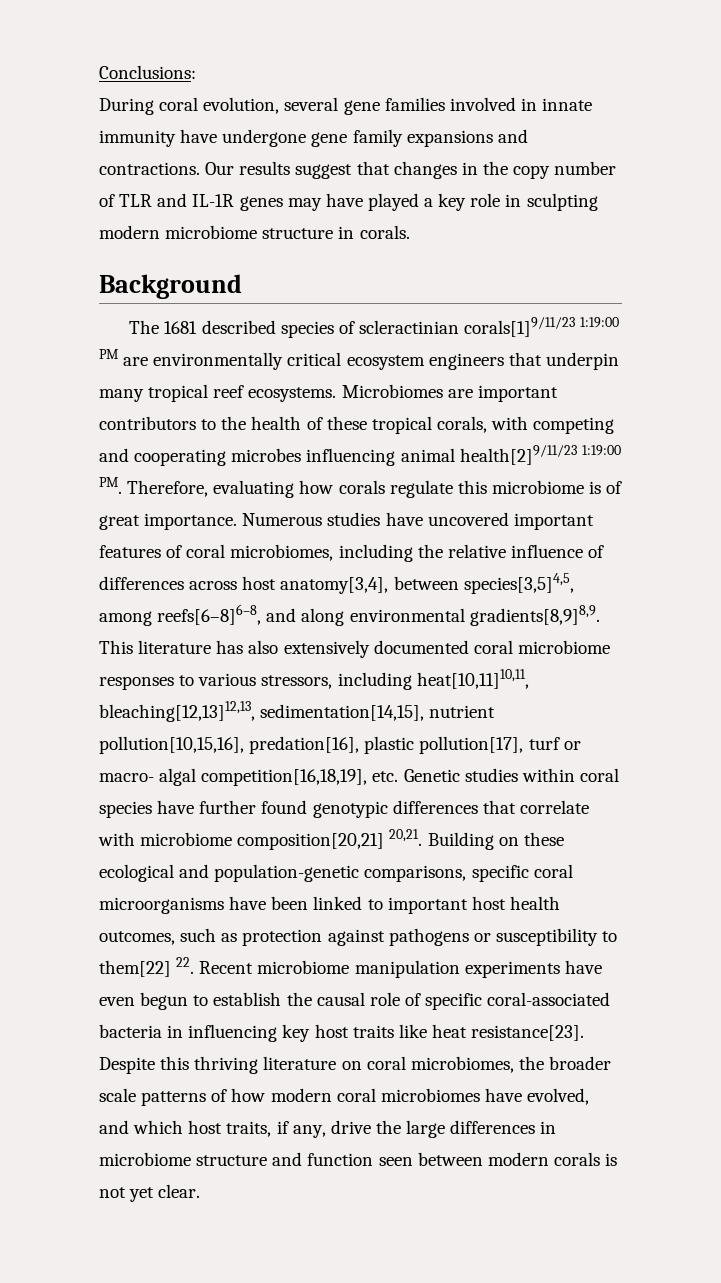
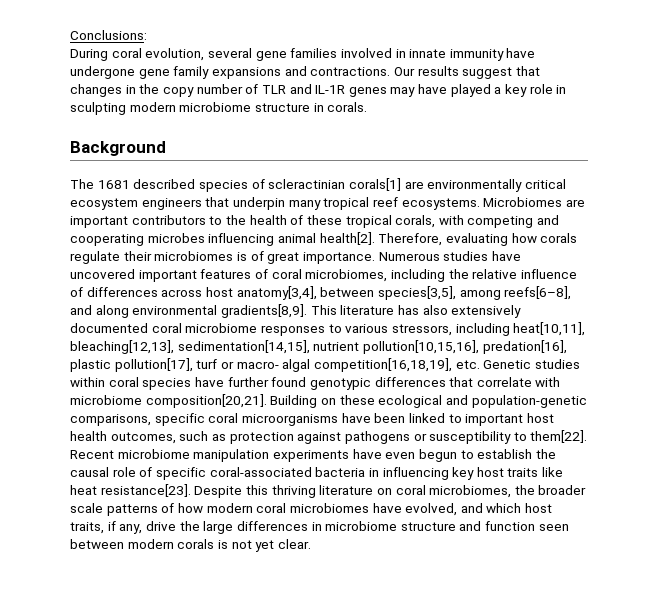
- The 1681 described species of scleractinian corals[1]9/11/23 1:19:00 PM are environmentally critical ecosystem engineers that underpin many tropical reef ecosystems.
+ The 1681 described species of scleractinian corals[1] are environmentally critical ecosystem engineers that underpin many tropical reef ecosystems.
- Microbiomes are important contributors to the health of these tropical corals, with competing and cooperating microbes influencing animal health[2]9/11/23 1:19:00 PM. Therefore, evaluating how corals regulate this microbiome is of great importance.
+ Microbiomes are important contributors to the health of these tropical corals, with competing and cooperating microbes influencing animal health[2]. Therefore, evaluating how corals regulate their microbiomes is of great importance.
- Numerous studies have uncovered important features of coral microbiomes, including the relative influence of differences across host anatomy[3,4], between species[3,5]4,5, among reefs[6–8]6–8, and along environmental gradients[8,9]8,9.
+ Numerous studies have uncovered important features of coral microbiomes, including the relative influence of differences across host anatomy[3,4], between species[3,5], among reefs[6–8], and along environmental gradients[8,9].
- This literature has also extensively documented coral microbiome responses to various stressors, including heat[10,11]10,11, bleaching[12,13]12,13, sedimentation[14,15], nutrient pollution[10,15,16], predation[16], plastic pollution[17], turf or macro- algal competition[16,18,19], etc. Genetic studies within coral species have further found genotypic differences that correlate with microbiome composition[20,21] 20,21.
+ This literature has also extensively documented coral microbiome responses to various stressors, including heat[10,11], bleaching[12,13], sedimentation[14,15], nutrient pollution[10,15,16], predation[16], plastic pollution[17], turf or macro- algal competition[16,18,19], etc. Genetic studies within coral species have further found genotypic differences that correlate with microbiome composition[20,21].
- Building on these ecological and population-genetic comparisons, specific coral microorganisms have been linked to important host health outcomes, such as protection against pathogens or susceptibility to them[22] 22. Recent microbiome manipulation experiments have even begun to establish the causal role of specific coral-associated bacteria in influencing key host traits like heat resistance[23].
+ Building on these ecological and population-genetic comparisons, specific coral microorganisms have been linked to important host health outcomes, such as protection against pathogens or susceptibility to them[22]. Recent microbiome manipulation experiments have even begun to establish the causal role of specific coral-associated bacteria in influencing key host traits like heat resistance[23].

